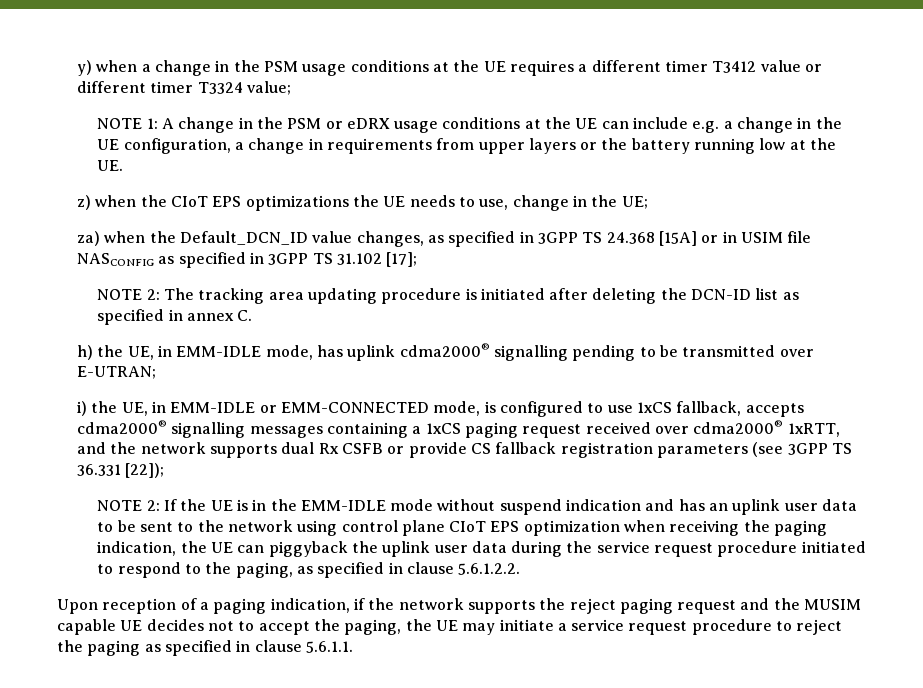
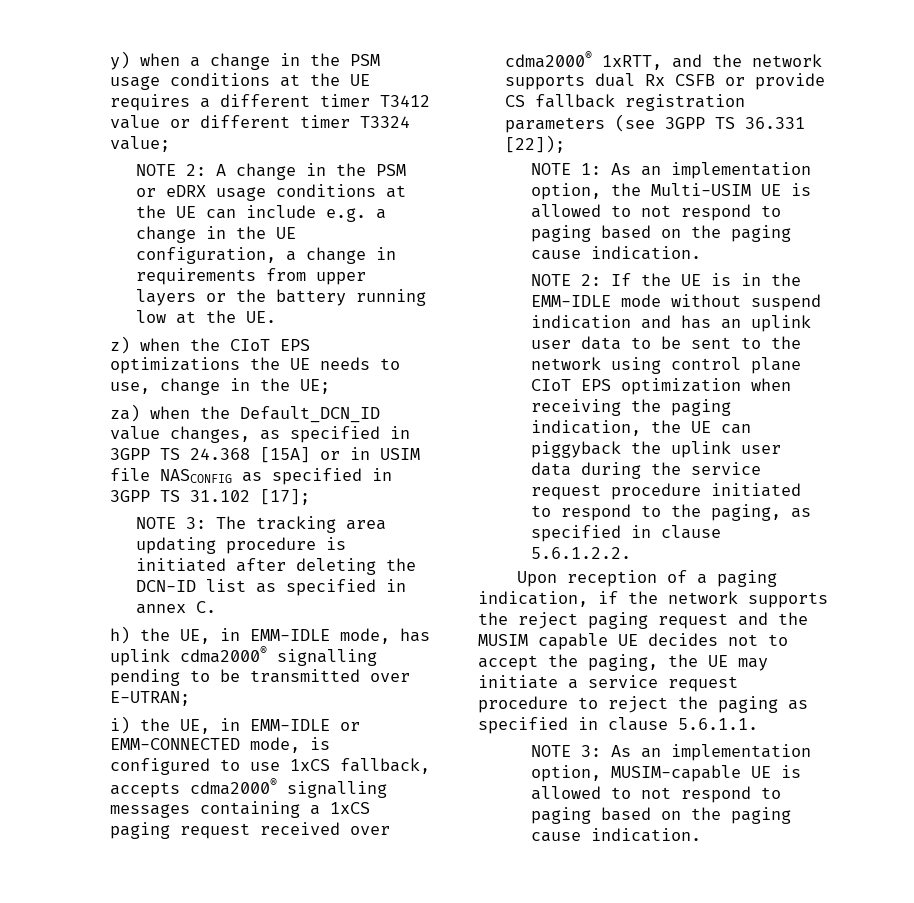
- NOTE 1: A change in the PSM or eDRX usage conditions at the UE can include e.g. a change in the UE configuration, a change in requirements from upper layers or the battery running low at the UE.
+ NOTE 2: A change in the PSM or eDRX usage conditions at the UE can include e.g. a change in the UE configuration, a change in requirements from upper layers or the battery running low at the UE.
- NOTE 2: The tracking area updating procedure is initiated after deleting the DCN-ID list as specified in annex C.
+ NOTE 3: The tracking area updating procedure is initiated after deleting the DCN-ID list as specified in annex C.
+ NOTE 1: As an implementation option, the Multi-USIM UE is allowed to not respond to paging based on the paging cause indication.
+ NOTE 3: As an implementation option, MUSIM-capable UE is allowed to not respond to paging based on the paging cause indication.

